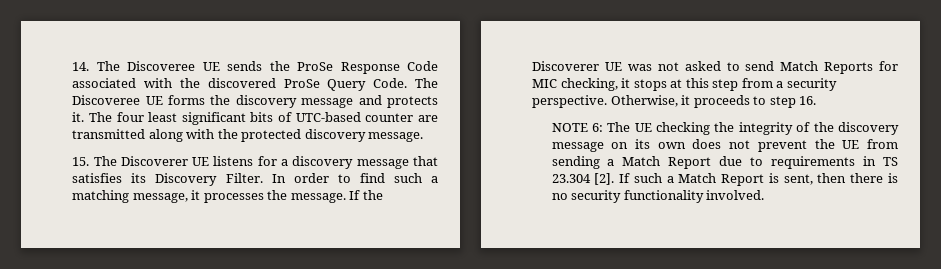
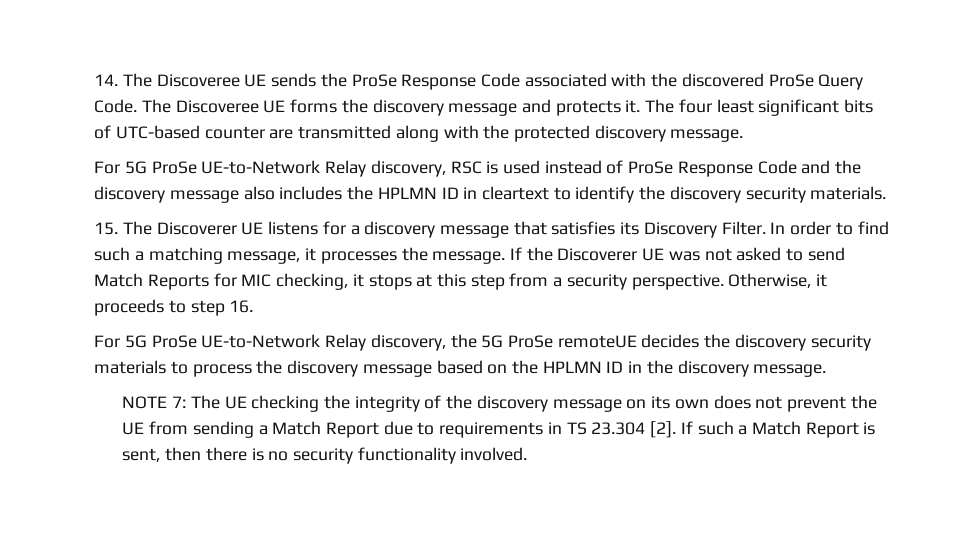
+ For 5G ProSe UE-to-Network Relay discovery, RSC is used instead of ProSe Response Code and the discovery message also includes the HPLMN ID in cleartext to identify the discovery security materials.
+ For 5G ProSe UE-to-Network Relay discovery, the 5G ProSe remoteUE decides the discovery security materials to process the discovery message based on the HPLMN ID in the discovery message.
- NOTE 6: The UE checking the integrity of the discovery message on its own does not prevent the UE from sending a Match Report due to requirements in TS 23.304 [2].
+ NOTE 7: The UE checking the integrity of the discovery message on its own does not prevent the UE from sending a Match Report due to requirements in TS 23.304 [2].

